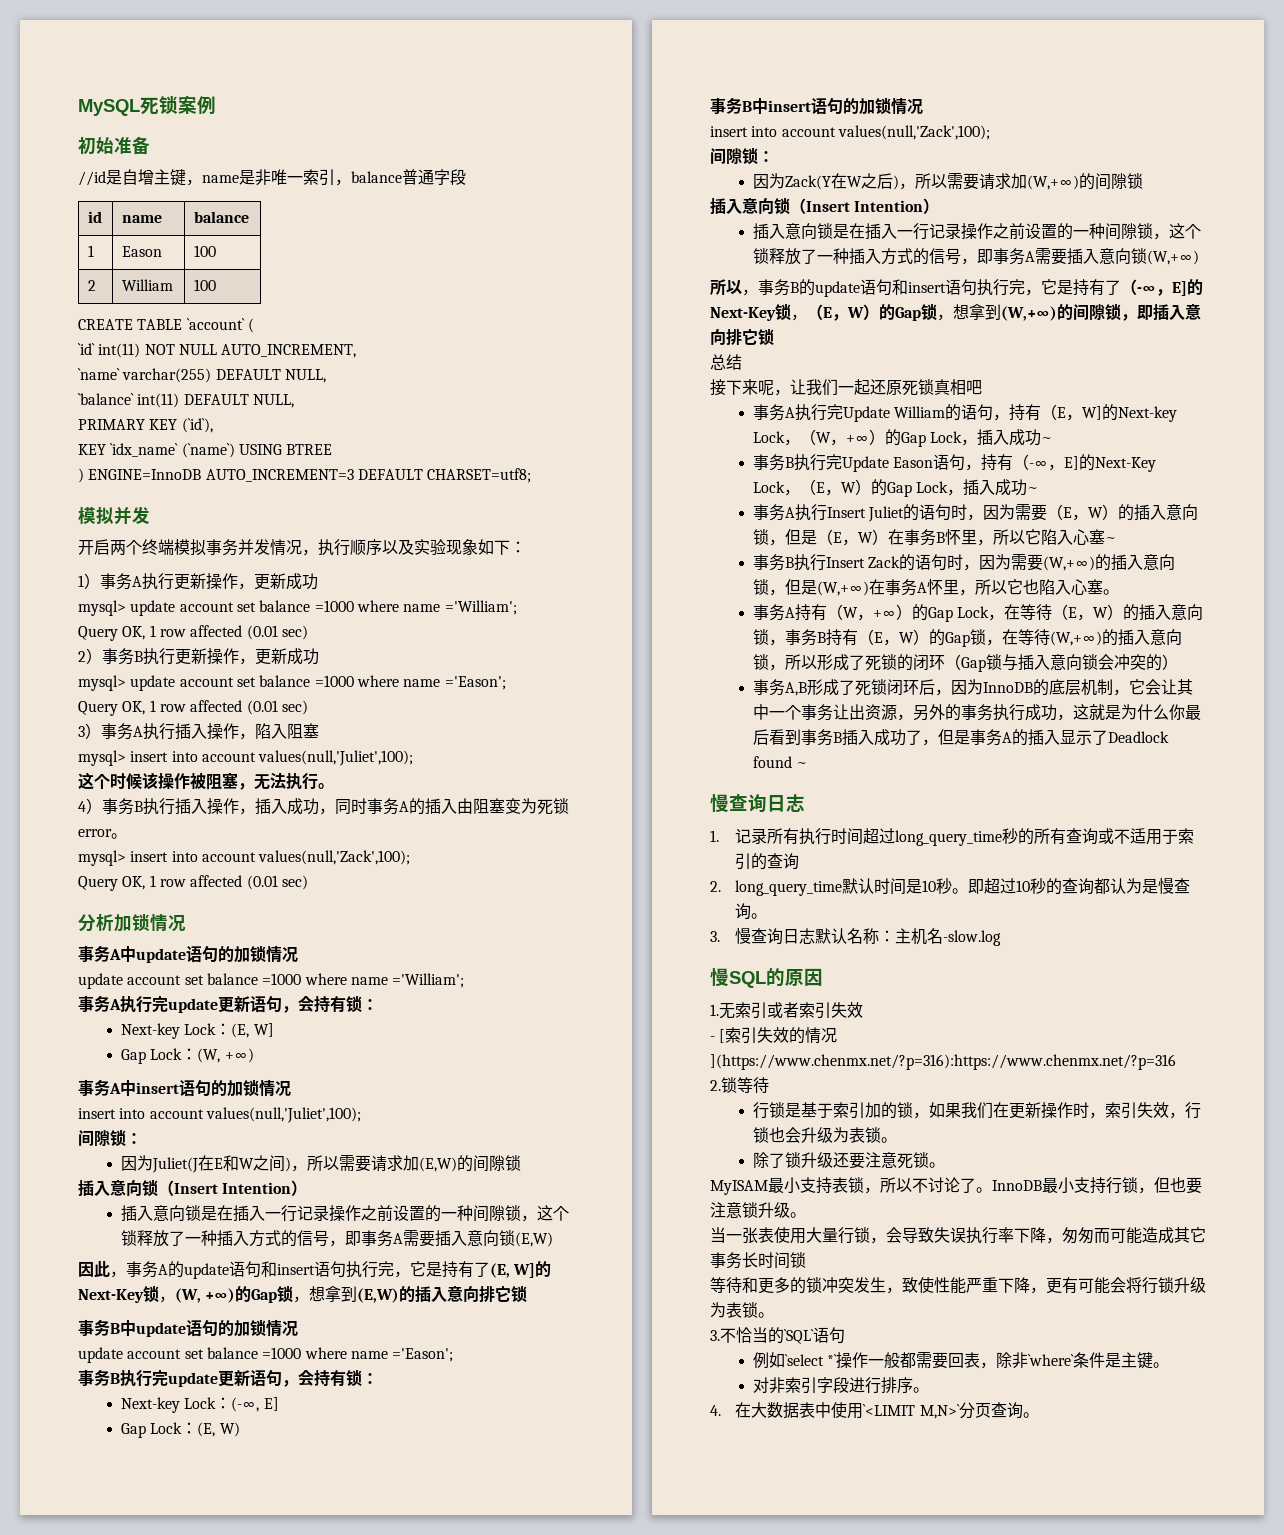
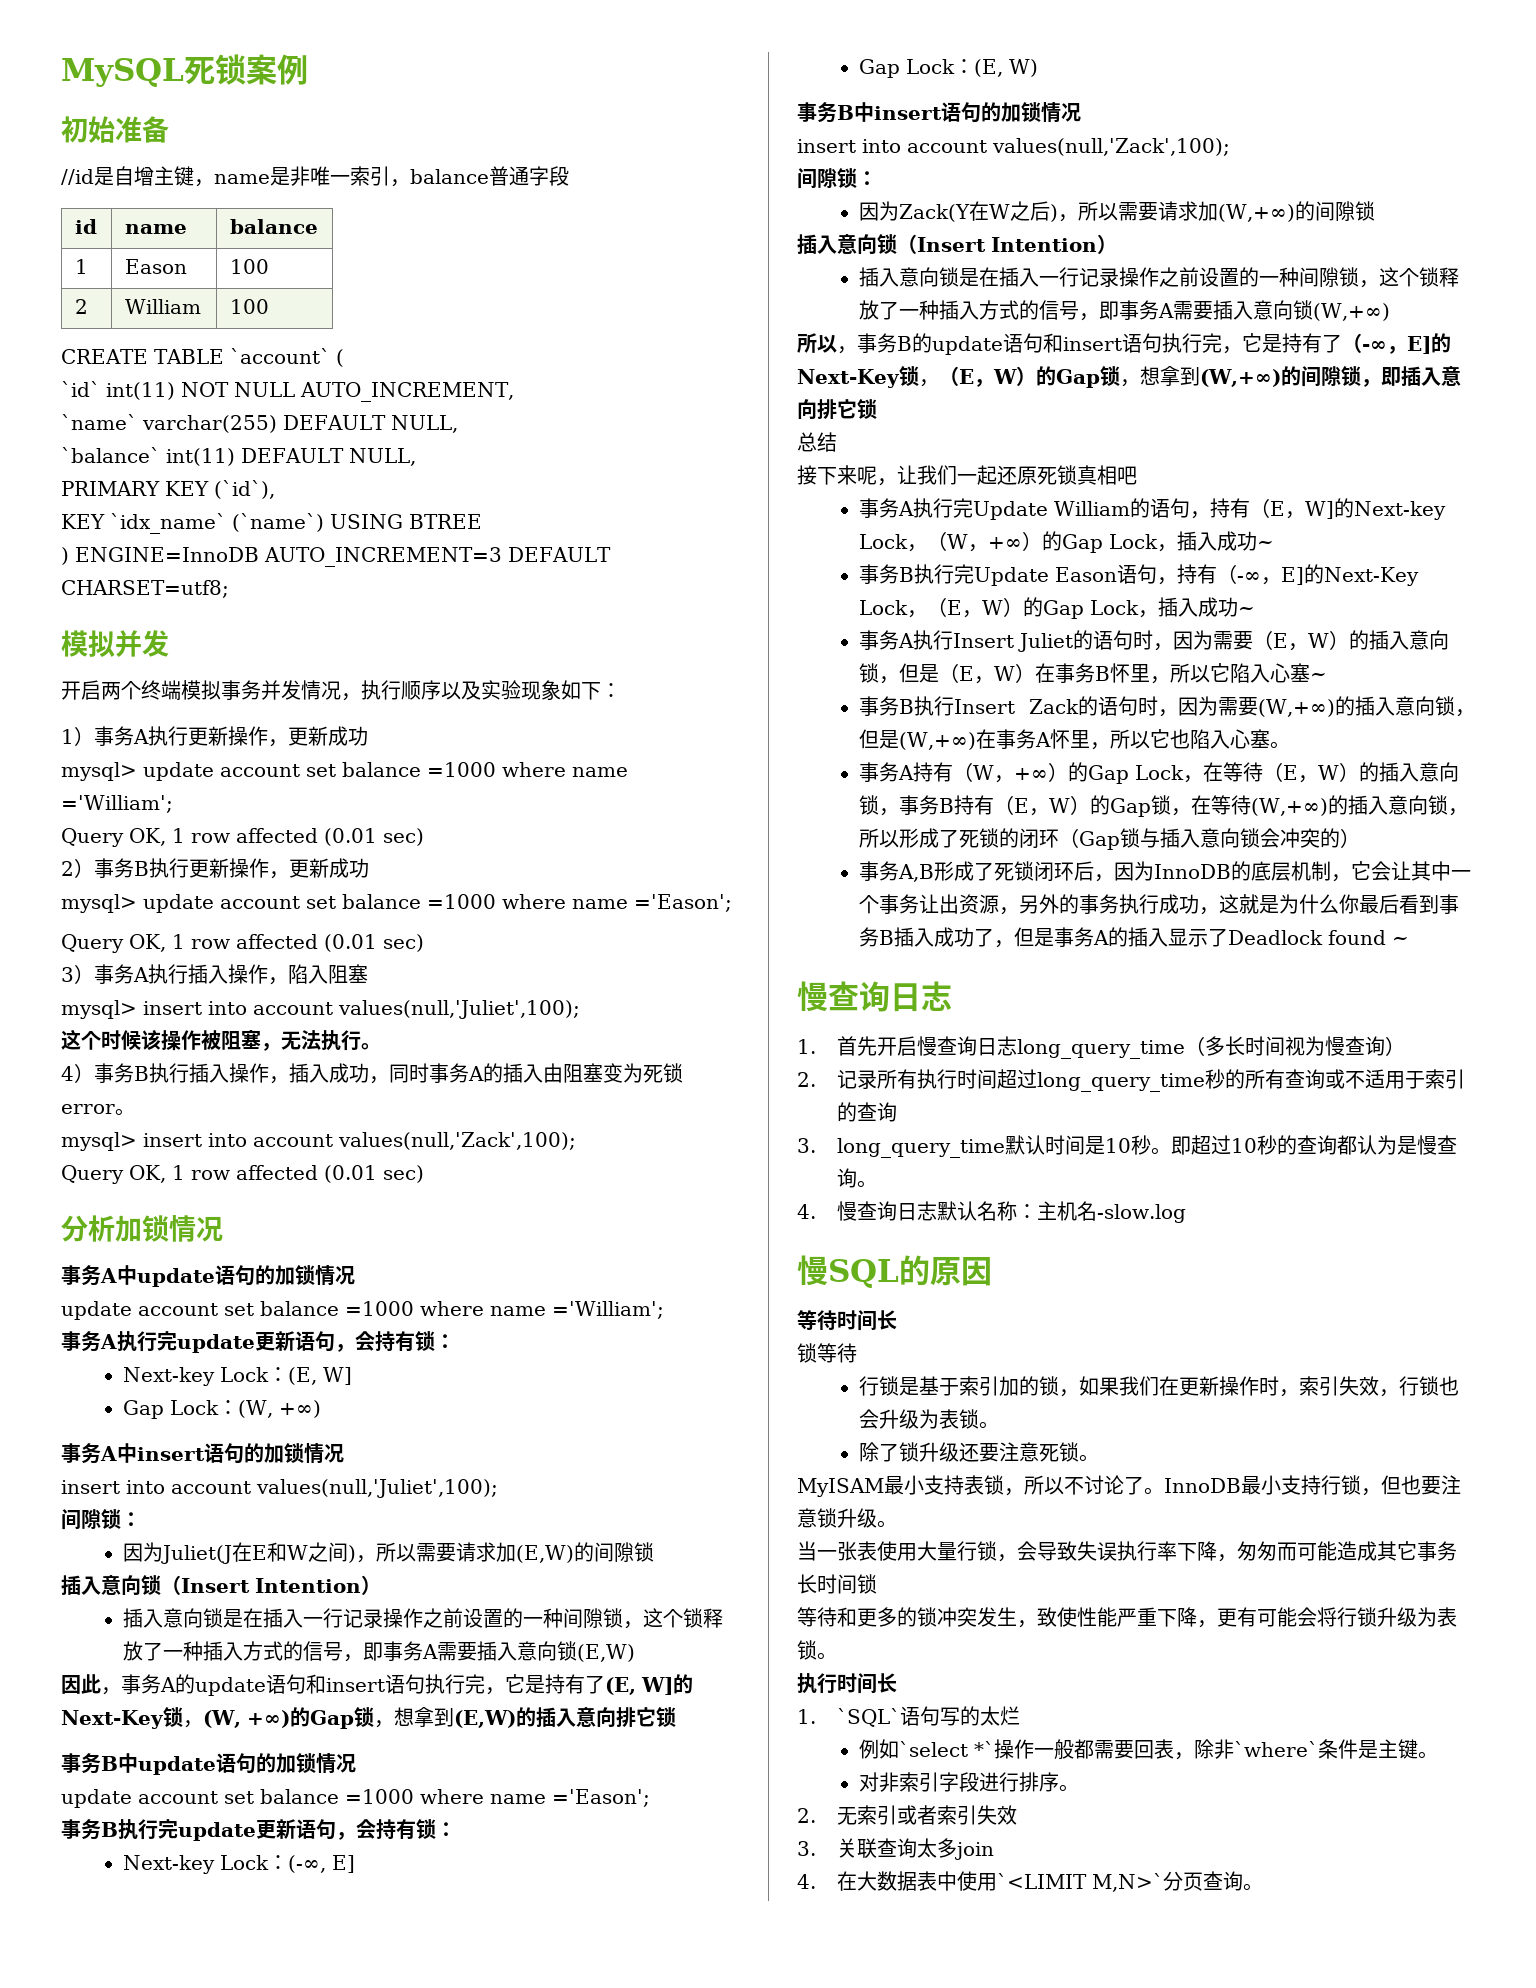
- 1.记录所有执行时间超过long_query_time秒的所有查询或不适用于索引的查询
+ 1.首先开启慢查询日志long_query_time（多长时间视为慢查询）
+ 2.记录所有执行时间超过long_query_time秒的所有查询或不适用于索引的查询
- 2. long_query_time默认时间是10秒。
+ 3. long_query_time默认时间是10秒。
- 3.慢查询日志默认名称：主机名-slow.log
+ 4.慢查询日志默认名称：主机名-slow.log
- 1.无索引或者索引失效
- - [索引失效的情况](https://www.chenmx.net/?p=316):https://www.chenmx.net/?p=316
- 2.锁等待
+ 等待时间长
+ 锁等待
- 3.不恰当的`SQL`语句
+ 执行时间长
+ 1. `SQL`语句写的太烂
+ 2.无索引或者索引失效
+ 3.关联查询太多join

